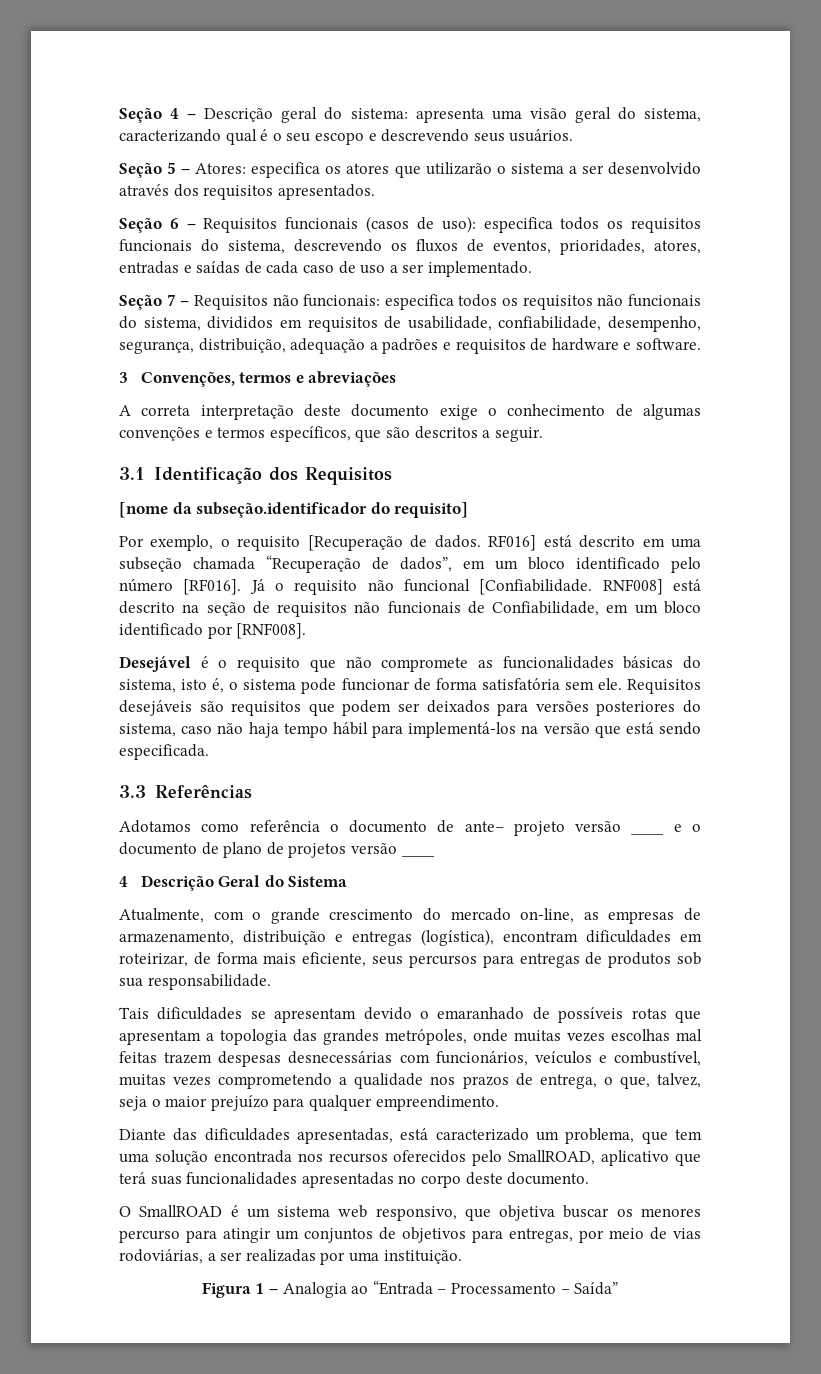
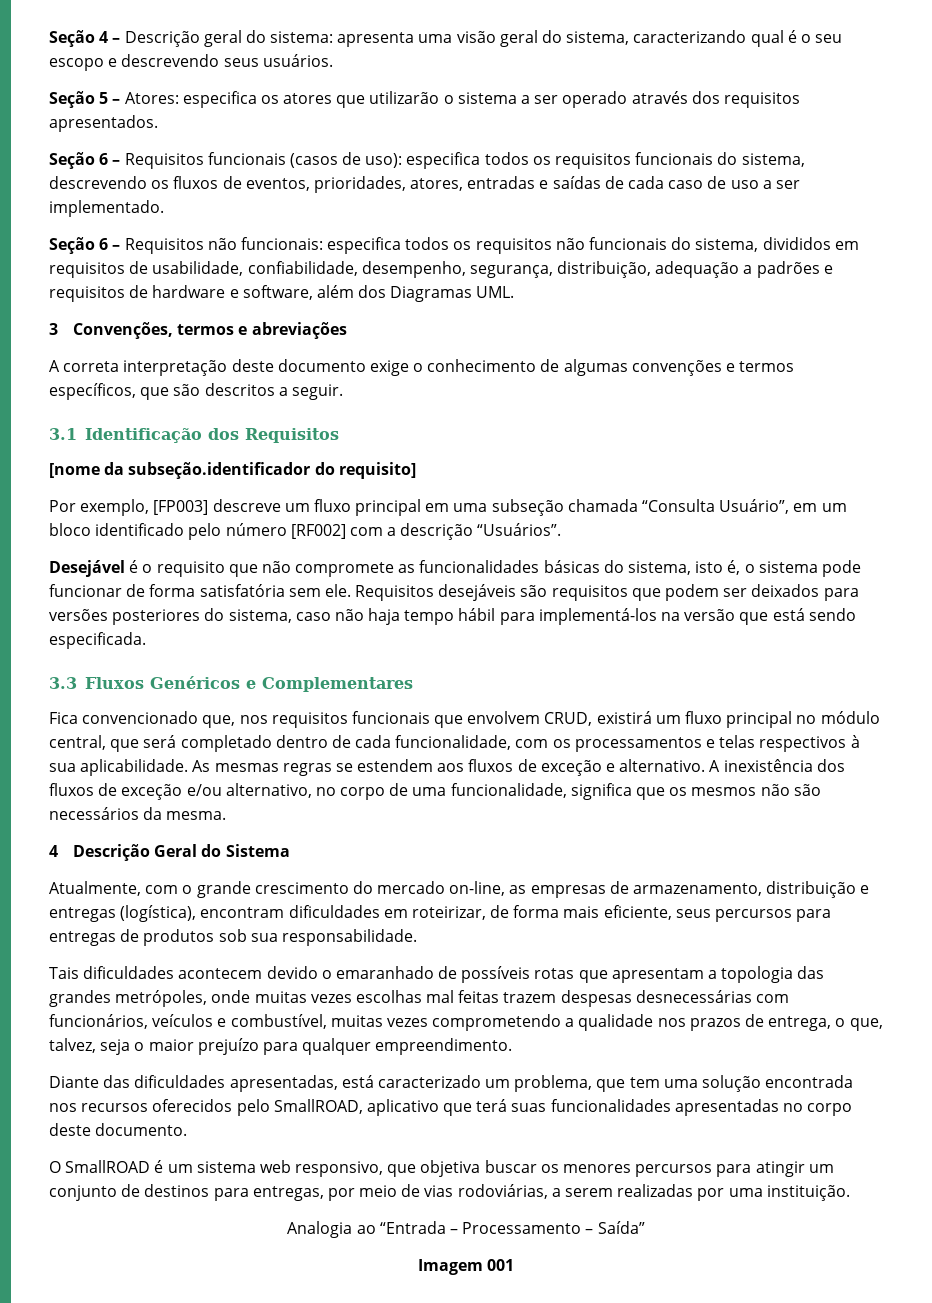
- Seção 5 – Atores: especifica os atores que utilizarão o sistema a ser desenvolvido através dos requisitos apresentados.
+ Seção 5 – Atores: especifica os atores que utilizarão o sistema a ser operado através dos requisitos apresentados.
- Seção 7 – Requisitos não funcionais: especifica todos os requisitos não funcionais do sistema, divididos em requisitos de usabilidade, confiabilidade, desempenho, segurança, distribuição, adequação a padrões e requisitos de hardware e software.
+ Seção 6 – Requisitos não funcionais: especifica todos os requisitos não funcionais do sistema, divididos em requisitos de usabilidade, confiabilidade, desempenho, segurança, distribuição, adequação a padrões e requisitos de hardware e software, além dos Diagramas UML.
- Por exemplo, o requisito [Recuperação de dados. RF016] está descrito em uma subseção chamada “Recuperação de dados”, em um bloco identificado pelo número [RF016]. Já o requisito não funcional [Confiabilidade. RNF008] está descrito na seção de requisitos não funcionais de Confiabilidade, em um bloco identificado por [RNF008].
+ Por exemplo, [FP003] descreve um fluxo principal em uma subseção chamada “Consulta Usuário”, em um bloco identificado pelo número [RF002] com a descrição “Usuários”.
- 3.3 Referências
- Adotamos como referência o documento de ante– projeto versão ____ e o documento de plano de projetos versão ____
+ 3.3 Fluxos Genéricos e Complementares
+ Fica convencionado que, nos requisitos funcionais que envolvem CRUD, existirá um fluxo principal no módulo central, que será completado dentro de cada funcionalidade, com os processamentos e telas respectivos à sua aplicabilidade. As mesmas regras se estendem aos fluxos de exceção e alternativo. A inexistência dos fluxos de exceção e/ou alternativo, no corpo de uma funcionalidade, significa que os mesmos não são necessários da mesma.
- Tais dificuldades se apresentam devido o emaranhado de possíveis rotas que apresentam a topologia das grandes metrópoles, onde muitas vezes escolhas mal feitas trazem despesas desnecessárias com funcionários, veículos e combustível, muitas vezes comprometendo a qualidade nos prazos de entrega, o que, talvez, seja o maior prejuízo para qualquer empreendimento.
+ Tais dificuldades acontecem devido o emaranhado de possíveis rotas que apresentam a topologia das grandes metrópoles, onde muitas vezes escolhas mal feitas trazem despesas desnecessárias com funcionários, veículos e combustível, muitas vezes comprometendo a qualidade nos prazos de entrega, o que, talvez, seja o maior prejuízo para qualquer empreendimento.
- O SmallROAD é um sistema web responsivo, que objetiva buscar os menores percurso para atingir um conjuntos de objetivos para entregas, por meio de vias rodoviárias, a ser realizadas por uma instituição.
+ O SmallROAD é um sistema web responsivo, que objetiva buscar os menores percursos para atingir um conjunto de destinos para entregas, por meio de vias rodoviárias, a serem realizadas por uma instituição.
- Figura 1 – Analogia ao “Entrada – Processamento – Saída”
+ Analogia ao “Entrada – Processamento – Saída”
+ Imagem 001

